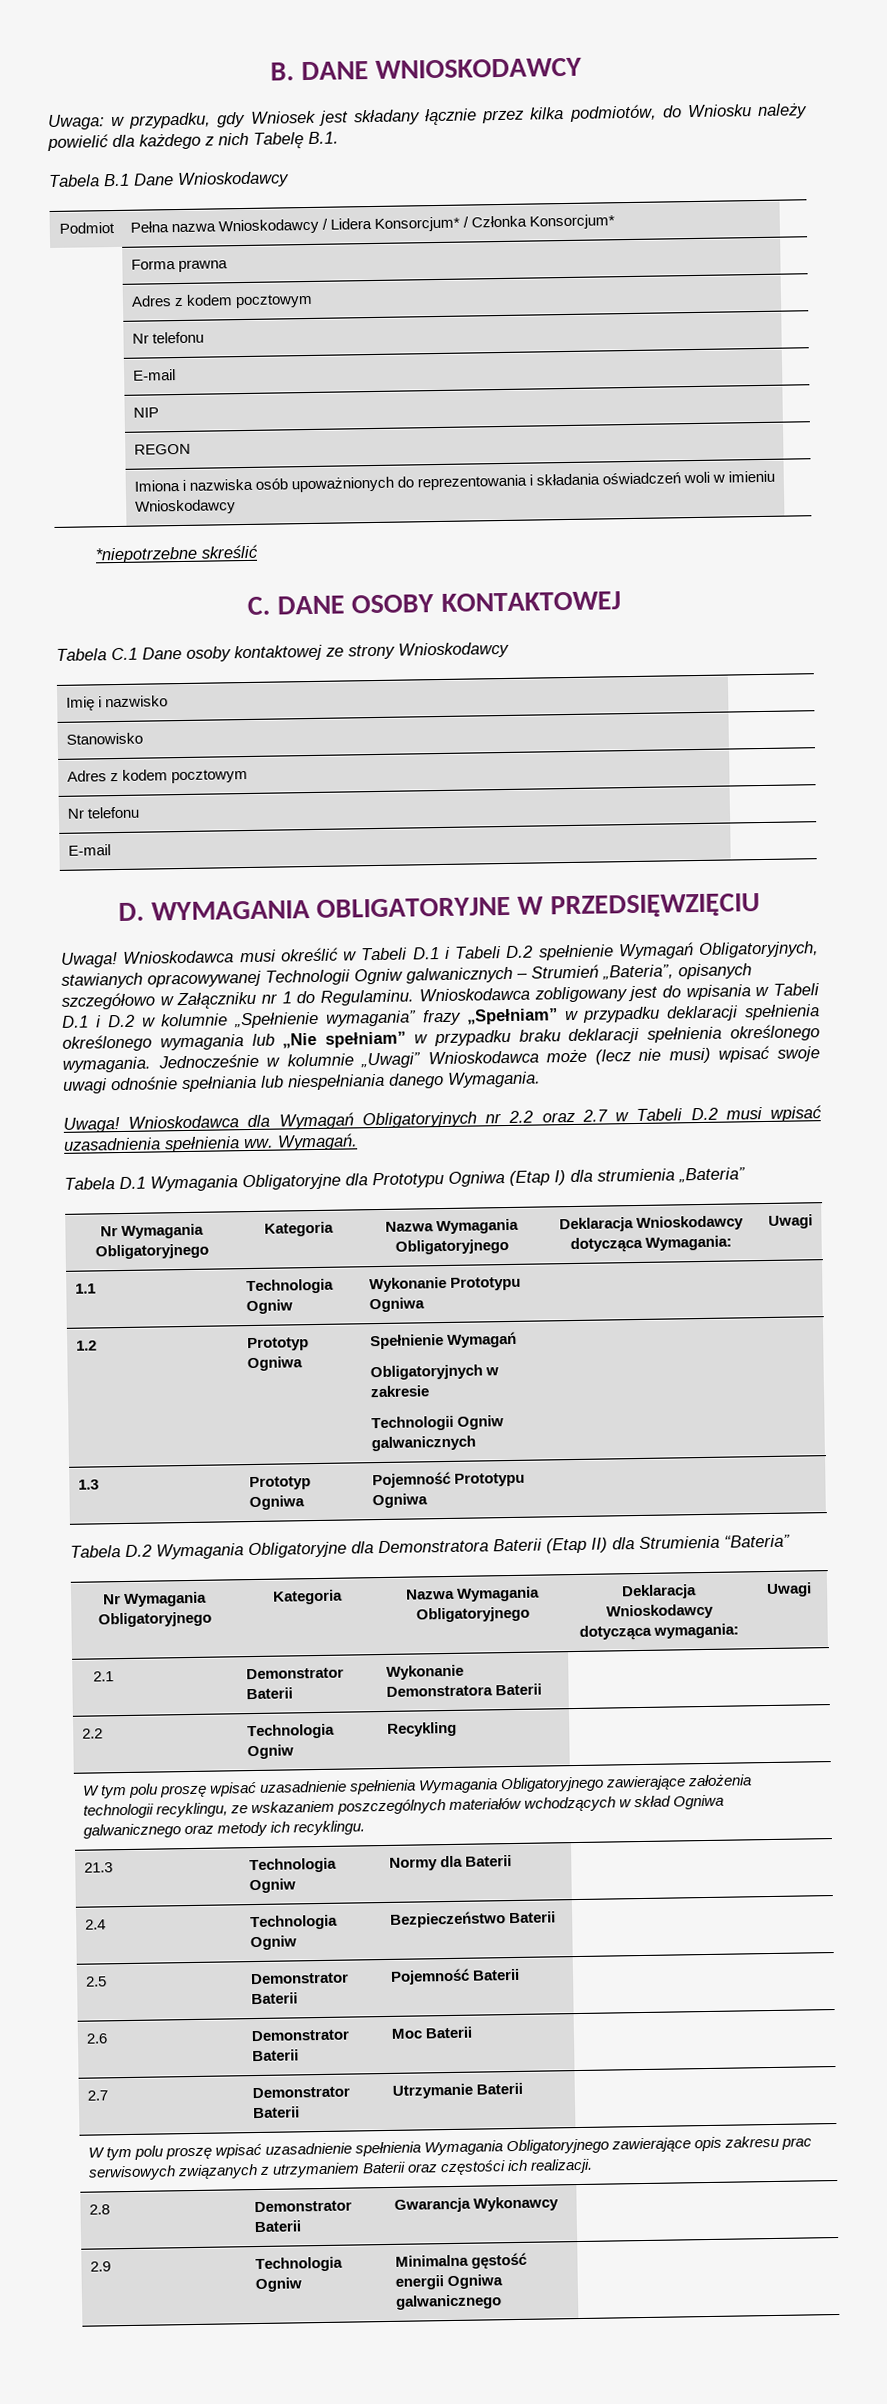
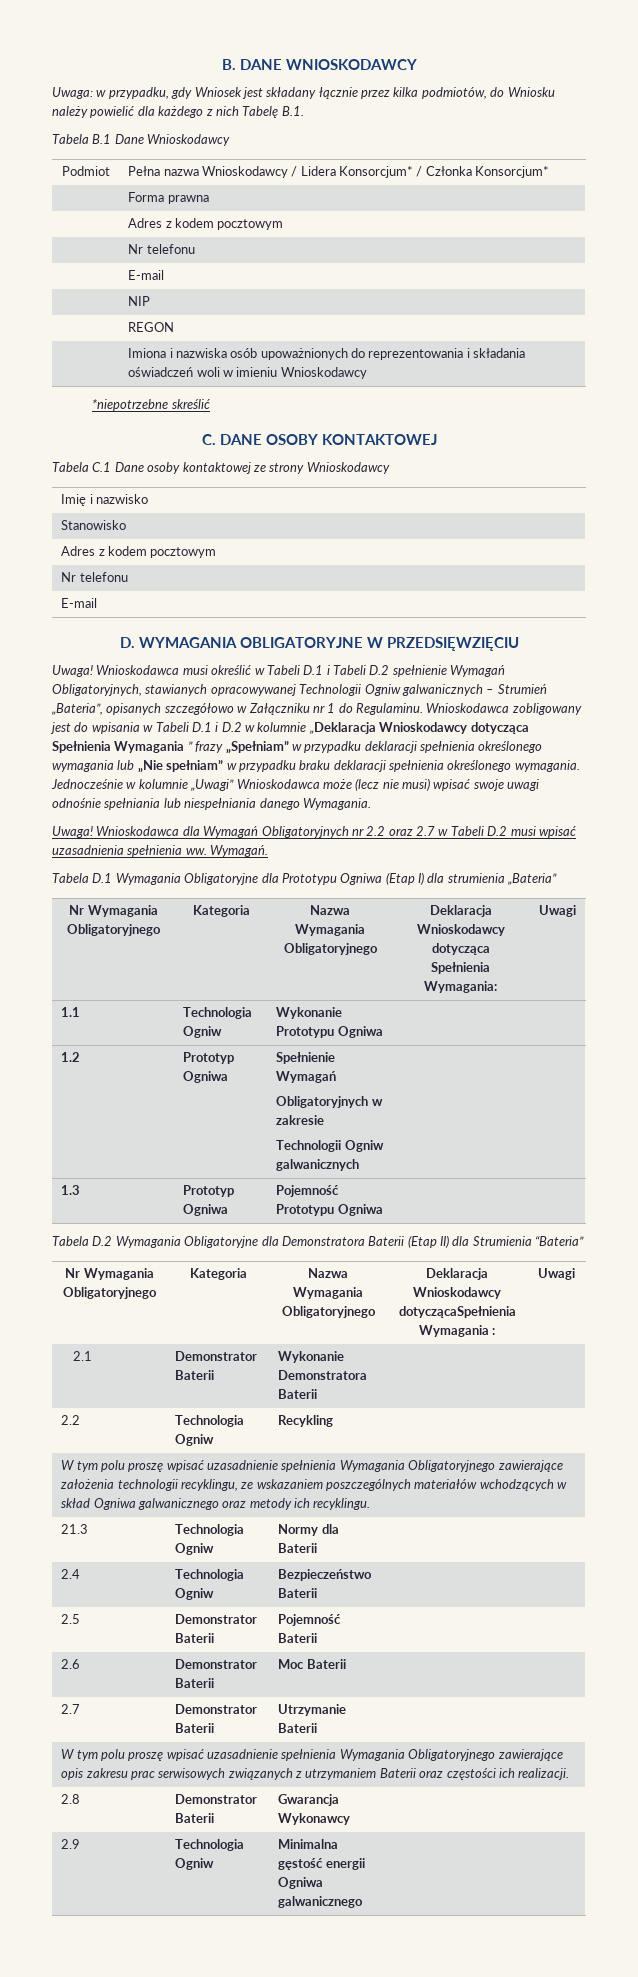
- Wnioskodawca zobligowany jest do wpisania w Tabeli D.1 i D.2 w kolumnie „Spełnienie wymagania” frazy „Spełniam” w przypadku deklaracji spełnienia określonego wymagania lub „Nie spełniam” w przypadku braku deklaracji spełnienia określonego wymagania.
+ Wnioskodawca zobligowany jest do wpisania w Tabeli D.1 i D.2 w kolumnie „Deklaracja Wnioskodawcy dotycząca Spełnienia Wymagania ” frazy „Spełniam” w przypadku deklaracji spełnienia określonego wymagania lub „Nie spełniam” w przypadku braku deklaracji spełnienia określonego wymagania.
- Nr Wymagania Obligatoryjnego | Kategoria | Nazwa Wymagania Obligatoryjnego | Deklaracja Wnioskodawcy dotycząca Wymagania: | Uwagi
+ Nr Wymagania Obligatoryjnego | Kategoria | Nazwa Wymagania Obligatoryjnego | Deklaracja Wnioskodawcy dotycząca Spełnienia Wymagania: | Uwagi
- Nr Wymagania Obligatoryjnego | Kategoria | Nazwa Wymagania Obligatoryjnego | Deklaracja Wnioskodawcy dotycząca wymagania: | Uwagi
+ Nr Wymagania Obligatoryjnego | Kategoria | Nazwa Wymagania Obligatoryjnego | Deklaracja Wnioskodawcy dotyczącaSpełnienia Wymagania : | Uwagi

